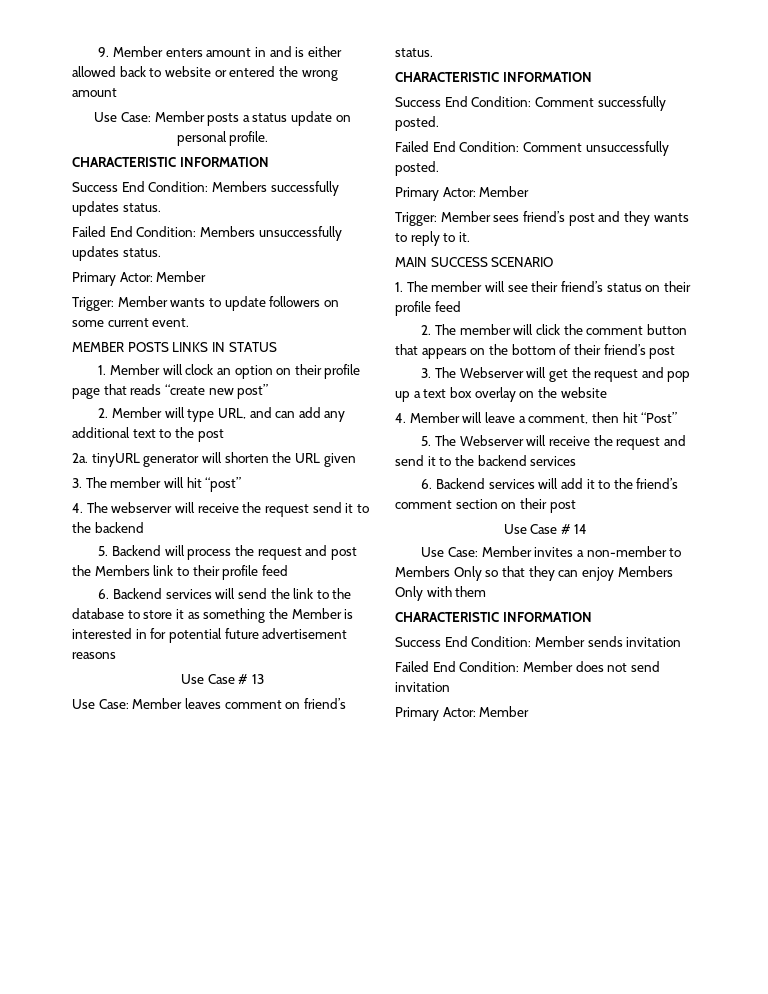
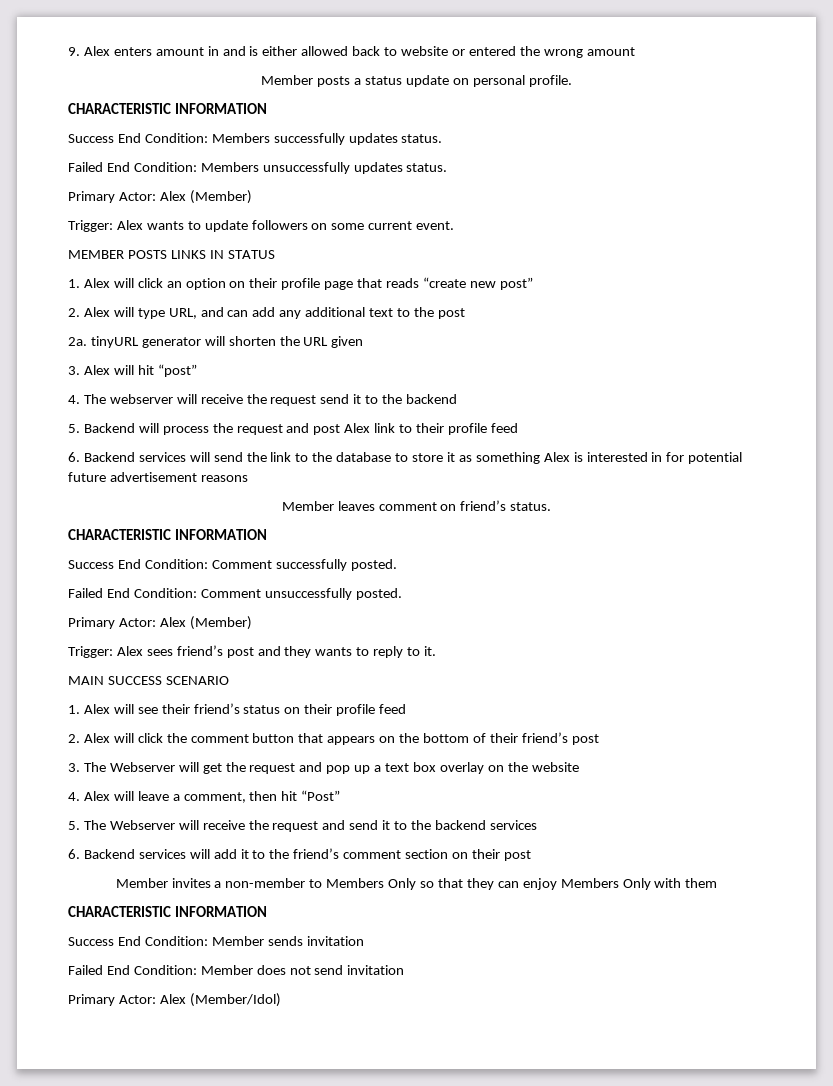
- 9. Member enters amount in and is either allowed back to website or entered the wrong amount
+ 9. Alex enters amount in and is either allowed back to website or entered the wrong amount
- Use Case: Member posts a status update on personal profile.
+ Member posts a status update on personal profile.
  Failed End Condition: Members unsuccessfully updates status.
- Primary Actor: Member
- Trigger: Member wants to update followers on some current event.
+ Primary Actor: Alex (Member)
+ Trigger: Alex wants to update followers on some current event.
- 1. Member will clock an option on their profile page that reads “create new post”
+ 1. Alex will click an option on their profile page that reads “create new post”
- 2. Member will type URL, and can add any additional text to the post
+ 2. Alex will type URL, and can add any additional text to the post
- 3. The member will hit “post”
+ 3. Alex will hit “post”
- 5. Backend will process the request and post the Members link to their profile feed
+ 5. Backend will process the request and post Alex link to their profile feed
- 6. Backend services will send the link to the database to store it as something the Member is interested in for potential future advertisement reasons
+ 6. Backend services will send the link to the database to store it as something Alex is interested in for potential future advertisement reasons
- Use Case # 13
- Use Case: Member leaves comment on friend’s status.
+ Member leaves comment on friend’s status.
  Failed End Condition: Comment unsuccessfully posted.
- Primary Actor: Member
- Trigger: Member sees friend’s post and they wants to reply to it.
+ Primary Actor: Alex (Member)
+ Trigger: Alex sees friend’s post and they wants to reply to it.
- 1. The member will see their friend’s status on their profile feed
+ 1. Alex will see their friend’s status on their profile feed
- 2. The member will click the comment button that appears on the bottom of their friend’s post
+ 2. Alex will click the comment button that appears on the bottom of their friend’s post
- 4. Member will leave a comment, then hit “Post”
+ 4. Alex will leave a comment, then hit “Post”
- Use Case # 14
- Use Case: Member invites a non-member to Members Only so that they can enjoy Members Only with them
+ Member invites a non-member to Members Only so that they can enjoy Members Only with them
  Failed End Condition: Member does not send invitation
- Primary Actor: Member
+ Primary Actor: Alex (Member/Idol)

